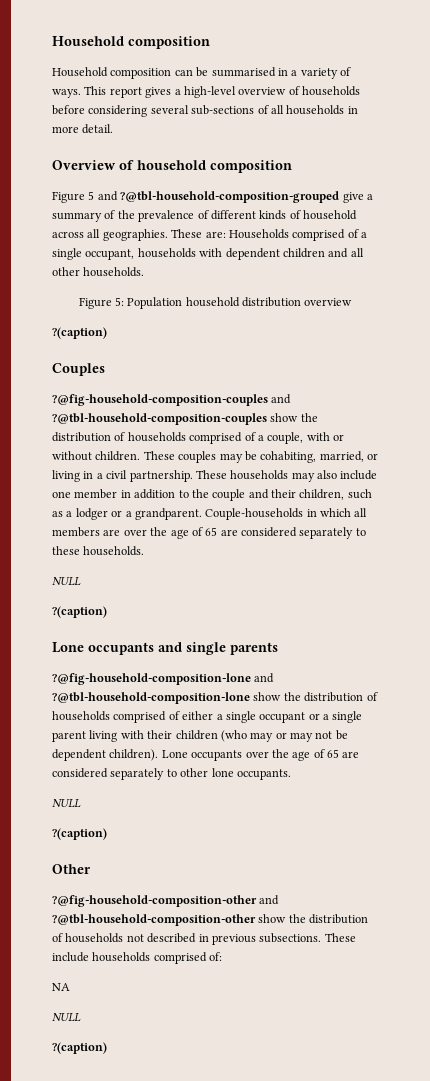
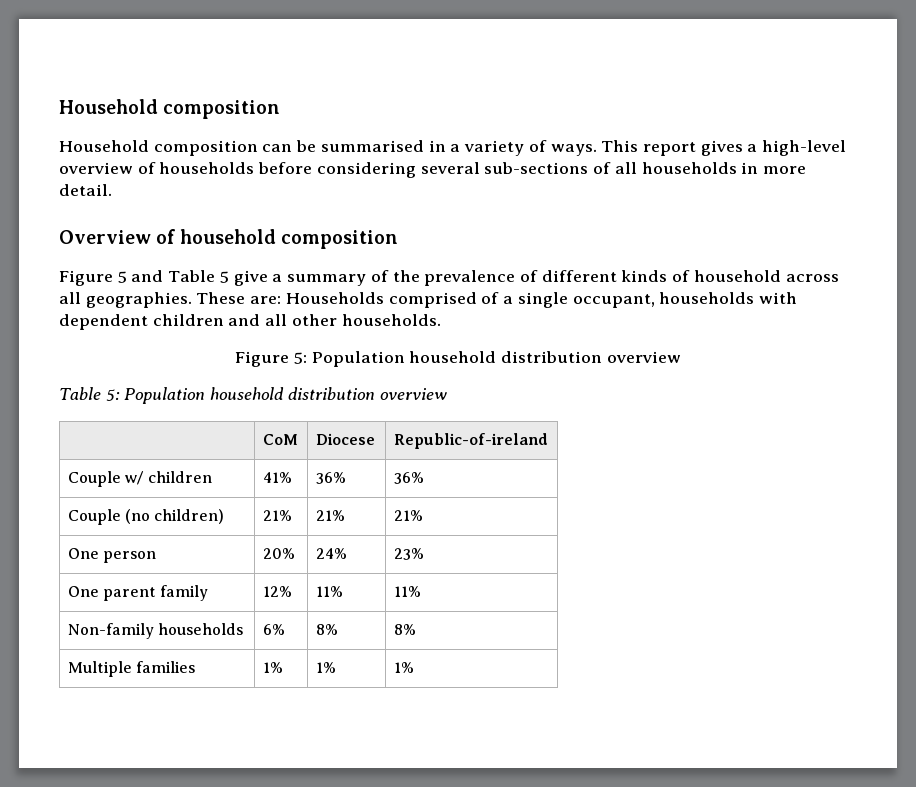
- Figure 5 and ?@tbl-household-composition-grouped give a summary of the prevalence of different kinds of household across all geographies.
+ Figure 5 and Table 5 give a summary of the prevalence of different kinds of household across all geographies.
  Figure 5: Population household distribution overview
- ?(caption)
- Couples
- ?@fig-household-composition-couples and ?@tbl-household-composition-couples show the distribution of households comprised of a couple, with or without children. These couples may be cohabiting, married, or living in a civil partnership. These households may also include one member in addition to the couple and their children, such as a lodger or a grandparent. Couple-households in which all members are over the age of 65 are considered separately to these households.
- NULL
- ?(caption)
- Lone occupants and single parents
- ?@fig-household-composition-lone and ?@tbl-household-composition-lone show the distribution of households comprised of either a single occupant or a single parent living with their children (who may or may not be dependent children). Lone occupants over the age of 65 are considered separately to other lone occupants.
- NULL
- ?(caption)
- Other
- ?@fig-household-composition-other and ?@tbl-household-composition-other show the distribution of households not described in previous subsections. These include households comprised of:
- NA
- NULL
- ?(caption)
+ Table 5: Population household distribution overview
+ | CoM | Diocese | Republic-of-ireland
+ Couple w/ children | 41% | 36% | 36%
+ Couple (no children) | 21% | 21% | 21%
+ One person | 20% | 24% | 23%
+ One parent family | 12% | 11% | 11%
+ Non-family households | 6% | 8% | 8%
+ Multiple families | 1% | 1% | 1%

